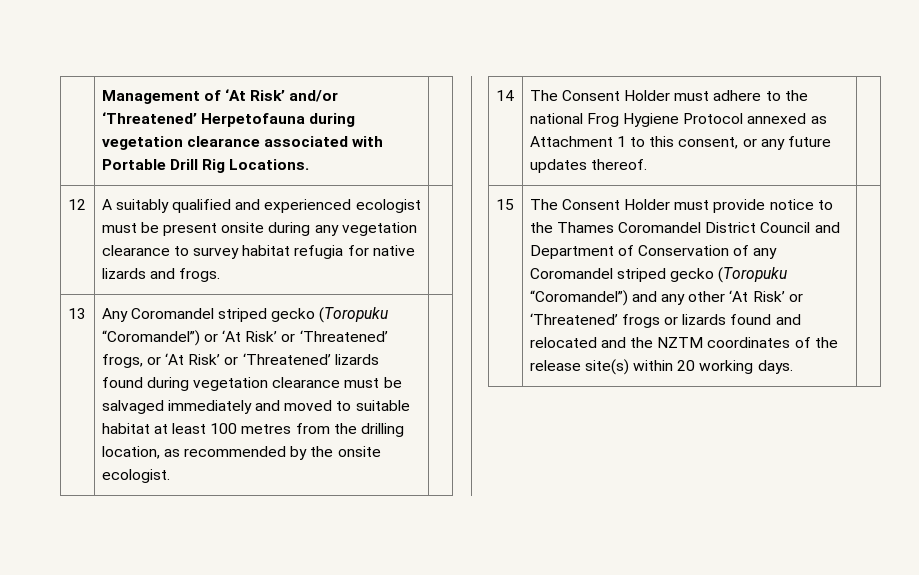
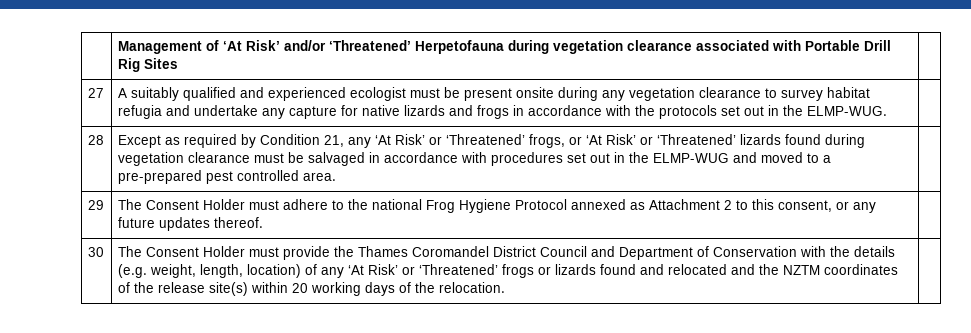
- | Management of ‘At Risk’ and/or ‘Threatened’ Herpetofauna during vegetation clearance associated with Portable Drill Rig Locations. |
- 12 | A suitably qualified and experienced ecologist must be present onsite during any vegetation clearance to survey habitat refugia for native lizards and frogs. |
- 13 | Any Coromandel striped gecko (Toropuku “Coromandel”) or ‘At Risk’ or ‘Threatened’ frogs, or ‘At Risk’ or ‘Threatened’ lizards found during vegetation clearance must be salvaged immediately and moved to suitable habitat at least 100 metres from the drilling location, as recommended by the onsite ecologist. |
- 14 | The Consent Holder must adhere to the national Frog Hygiene Protocol annexed as Attachment 1 to this consent, or any future updates thereof. |
+ | Management of ‘At Risk’ and/or ‘Threatened’ Herpetofauna during vegetation clearance associated with Portable Drill Rig Sites |
+ 27 | A suitably qualified and experienced ecologist must be present onsite during any vegetation clearance to survey habitat refugia and undertake any capture for native lizards and frogs in accordance with the protocols set out in the ELMP-WUG. |
+ 28 | Except as required by Condition 21, any ‘At Risk’ or ‘Threatened’ frogs, or ‘At Risk’ or ‘Threatened’ lizards found during vegetation clearance must be salvaged in accordance with procedures set out in the ELMP-WUG and moved to a pre-prepared pest controlled area. |
+ 29 | The Consent Holder must adhere to the national Frog Hygiene Protocol annexed as Attachment 2 to this consent, or any future updates thereof. |
- 15
+ 30
- The Consent Holder must provide notice to the Thames Coromandel District Council and Department of Conservation of any Coromandel striped gecko (Toropuku “Coromandel”) and any other ‘At Risk’ or ‘Threatened’ frogs or lizards found and relocated and the NZTM coordinates of the release site(s) within 20 working days.
+ The Consent Holder must provide the Thames Coromandel District Council and Department of Conservation with the details (e.g. weight, length, location) of any ‘At Risk’ or ‘Threatened’ frogs or lizards found and relocated and the NZTM coordinates of the release site(s) within 20 working days of the relocation.

